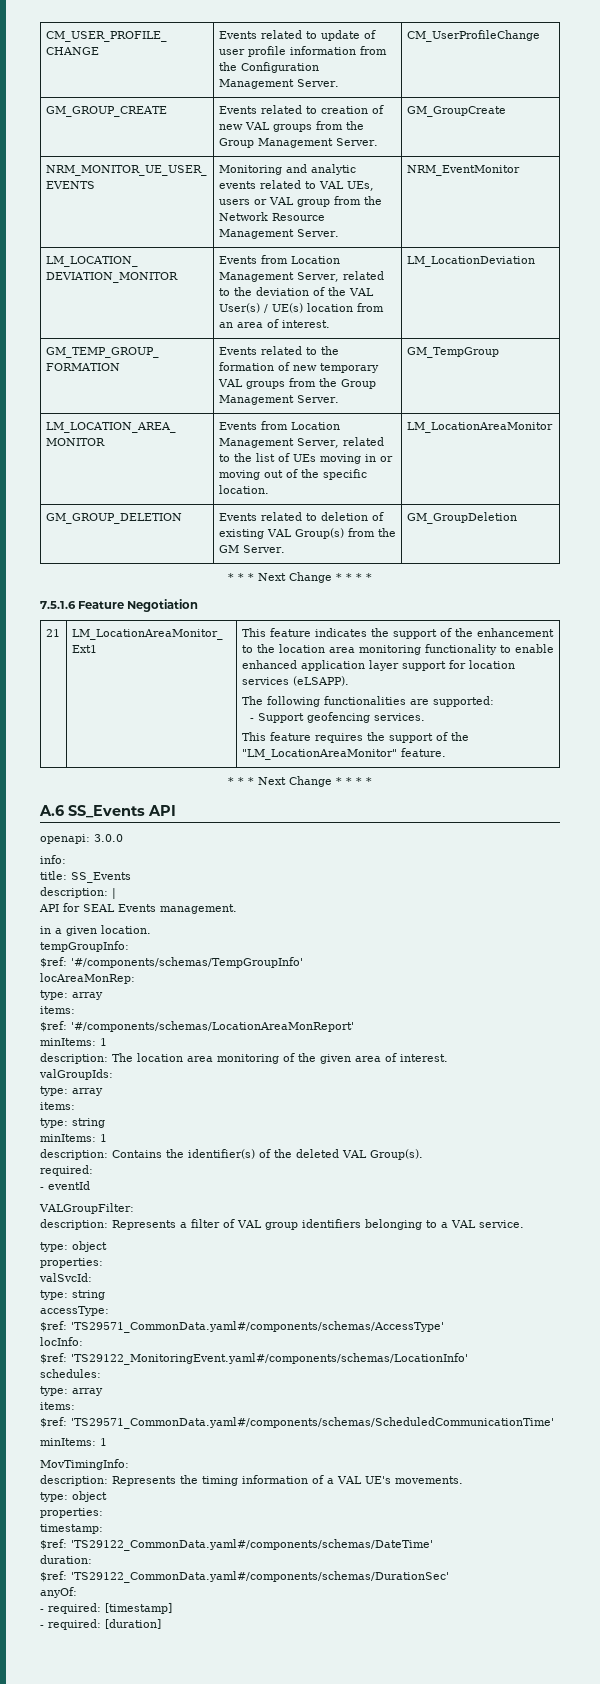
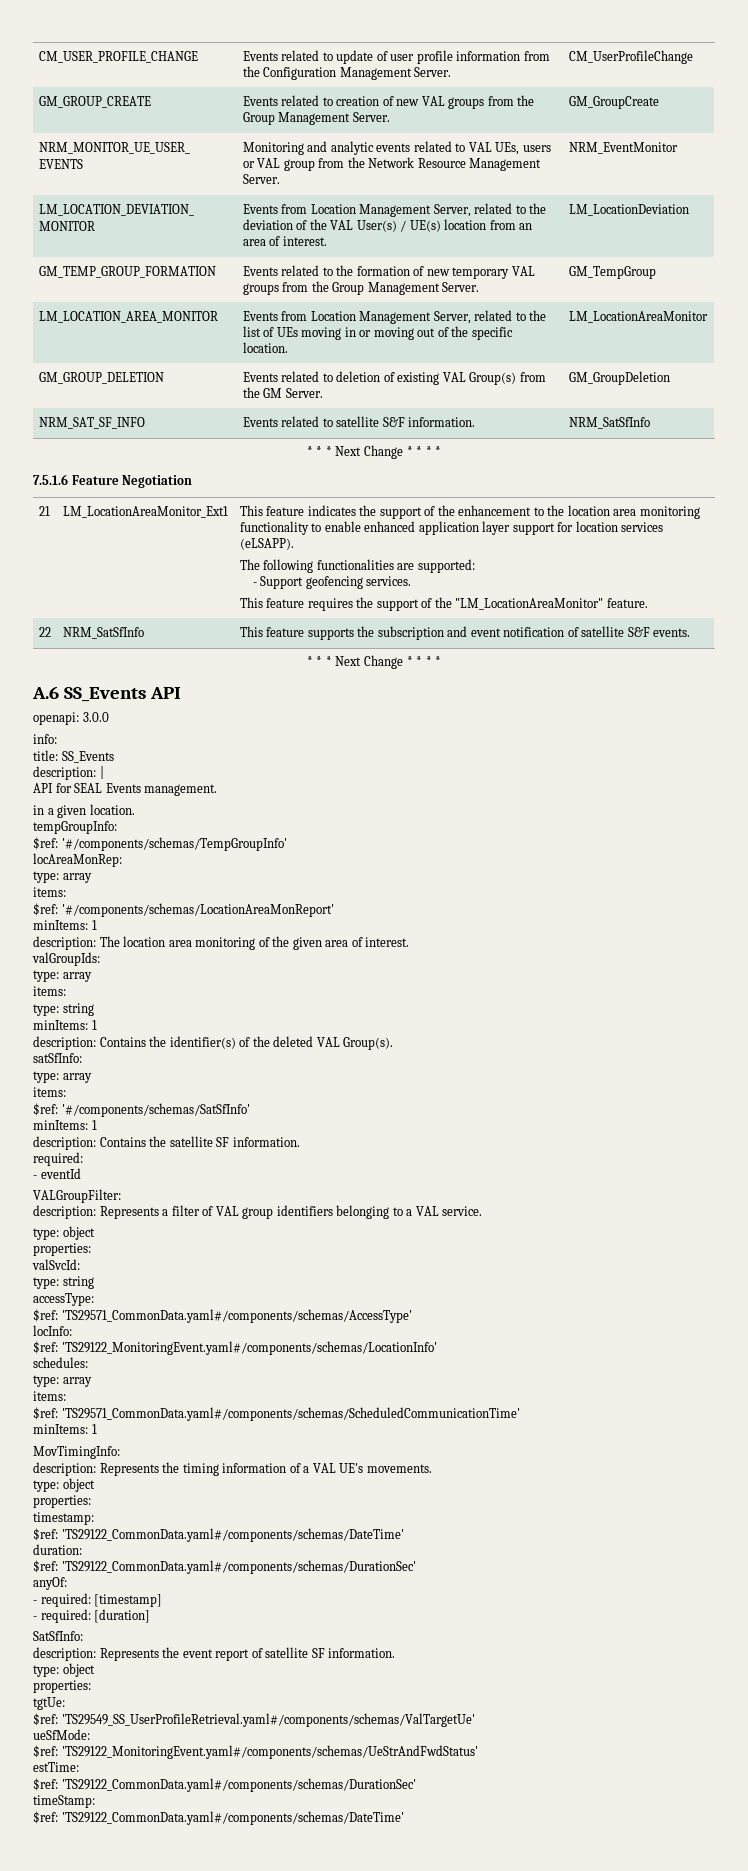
+ NRM_SAT_SF_INFO | Events related to satellite S&F information. | NRM_SatSfInfo
+ 22 | NRM_SatSfInfo | This feature supports the subscription and event notification of satellite S&F events.
+ satSfInfo:
+ type: array
+ items:
+ $ref: '#/components/schemas/SatSfInfo'
+ minItems: 1
+ description: Contains the satellite SF information.
+ SatSfInfo:
+ description: Represents the event report of satellite SF information.
+ type: object
+ properties:
+ tgtUe:
+ $ref: 'TS29549_SS_UserProfileRetrieval.yaml#/components/schemas/ValTargetUe'
+ ueSfMode:
+ $ref: 'TS29122_MonitoringEvent.yaml#/components/schemas/UeStrAndFwdStatus'
+ estTime:
+ $ref: 'TS29122_CommonData.yaml#/components/schemas/DurationSec'
+ timeStamp:
+ $ref: 'TS29122_CommonData.yaml#/components/schemas/DateTime'

